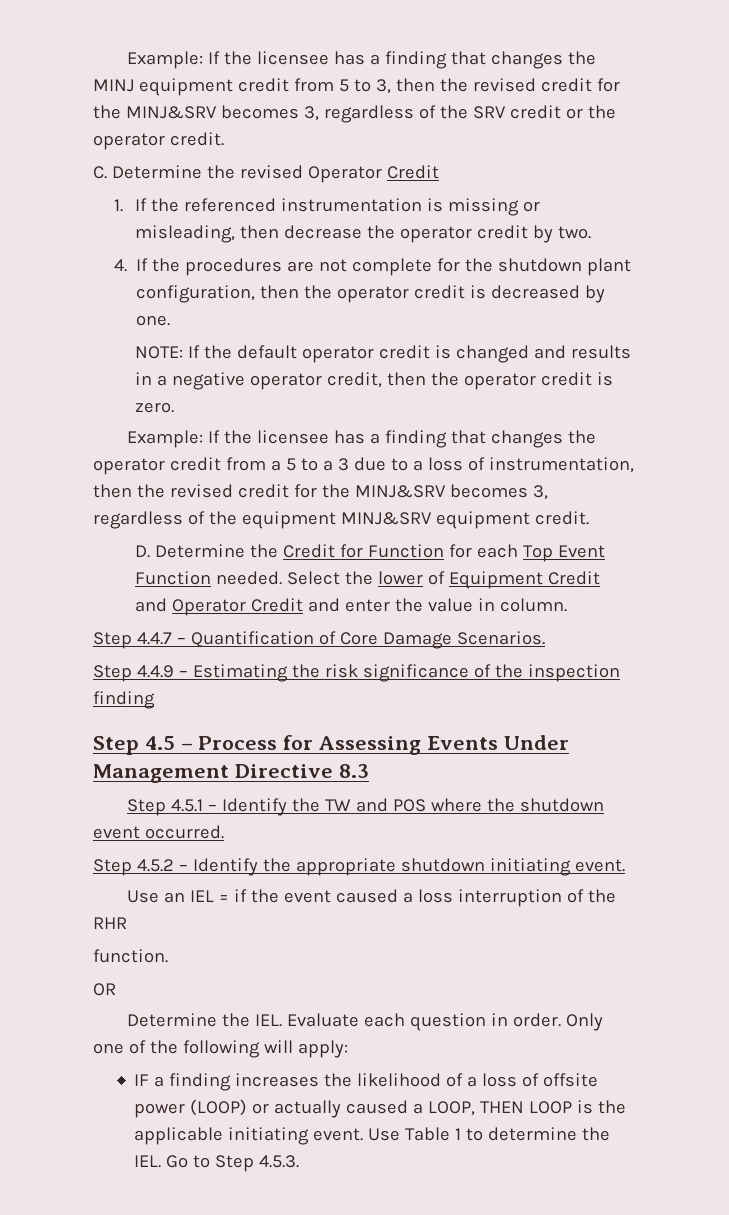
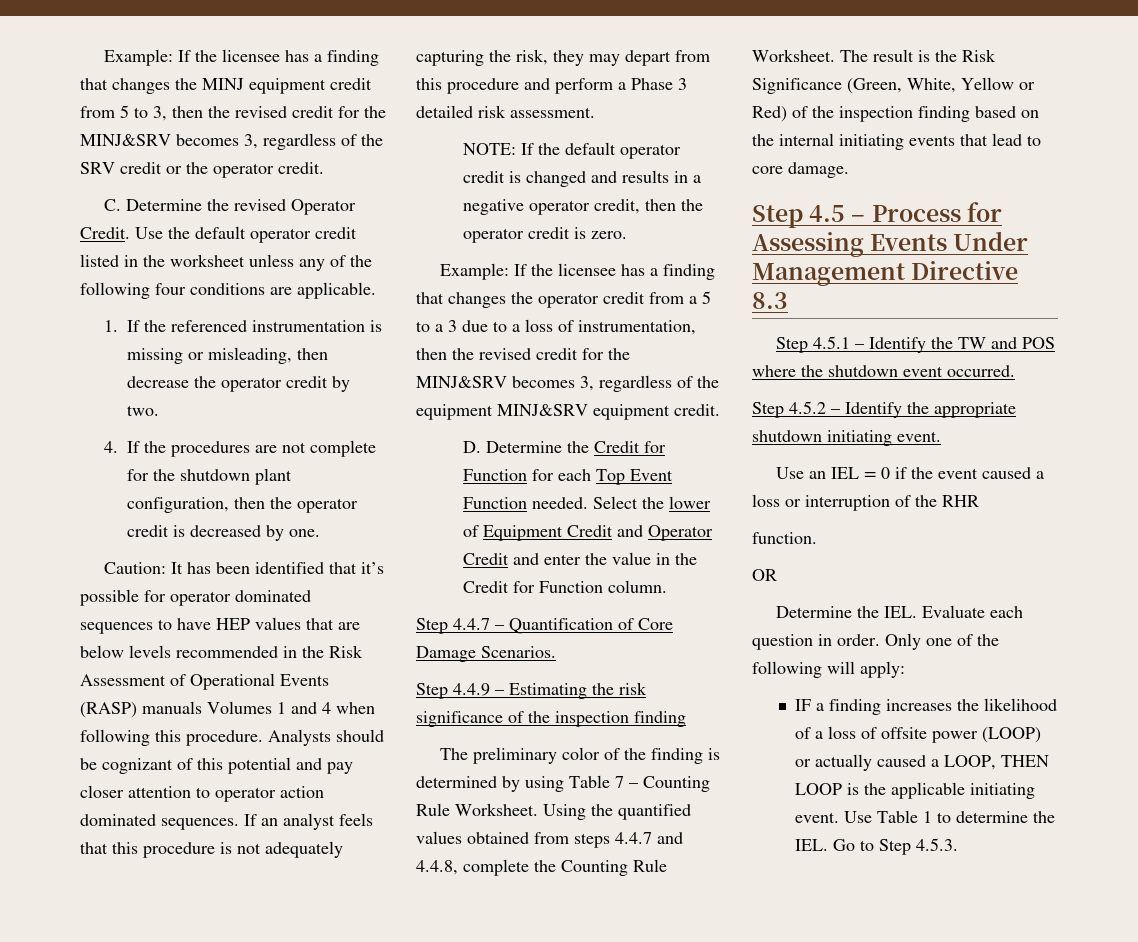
- C. Determine the revised Operator Credit
+ C. Determine the revised Operator Credit. Use the default operator credit listed in the worksheet unless any of the following four conditions are applicable.
+ Caution: It has been identified that it’s possible for operator dominated sequences to have HEP values that are below levels recommended in the Risk Assessment of Operational Events (RASP) manuals Volumes 1 and 4 when following this procedure. Analysts should be cognizant of this potential and pay closer attention to operator action dominated sequences. If an analyst feels that this procedure is not adequately capturing the risk, they may depart from this procedure and perform a Phase 3 detailed risk assessment.
- Select the lower of Equipment Credit and Operator Credit and enter the value in column.
+ Select the lower of Equipment Credit and Operator Credit and enter the value in the Credit for Function column.
+ The preliminary color of the finding is determined by using Table 7 – Counting Rule Worksheet. Using the quantified values obtained from steps 4.4.7 and 4.4.8, complete the Counting Rule Worksheet. The result is the Risk Significance (Green, White, Yellow or Red) of the inspection finding based on the internal initiating events that lead to core damage.
- Use an IEL = if the event caused a loss interruption of the RHR
+ Use an IEL = 0 if the event caused a loss or interruption of the RHR

